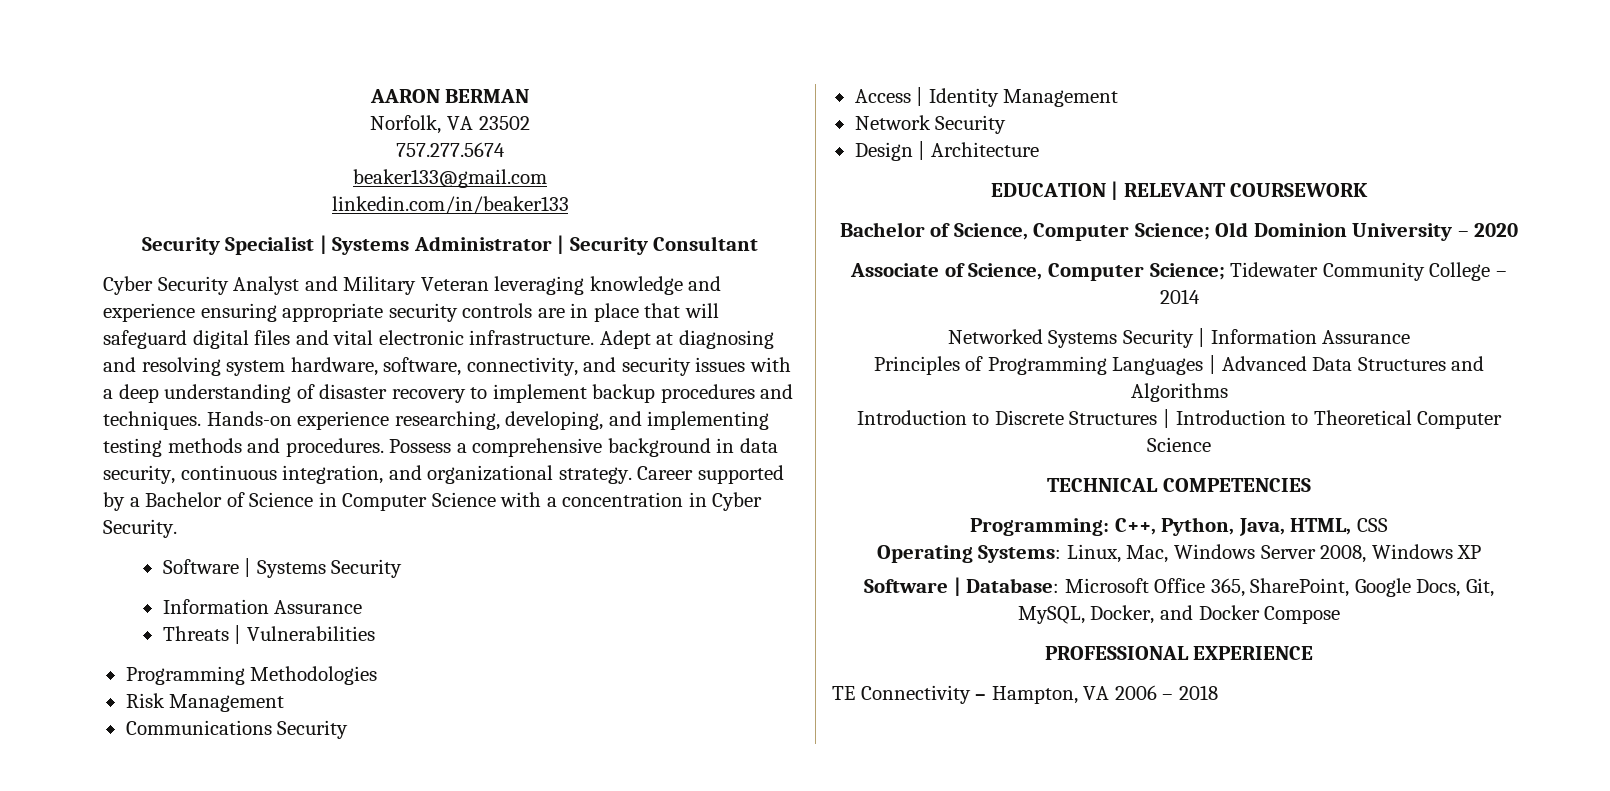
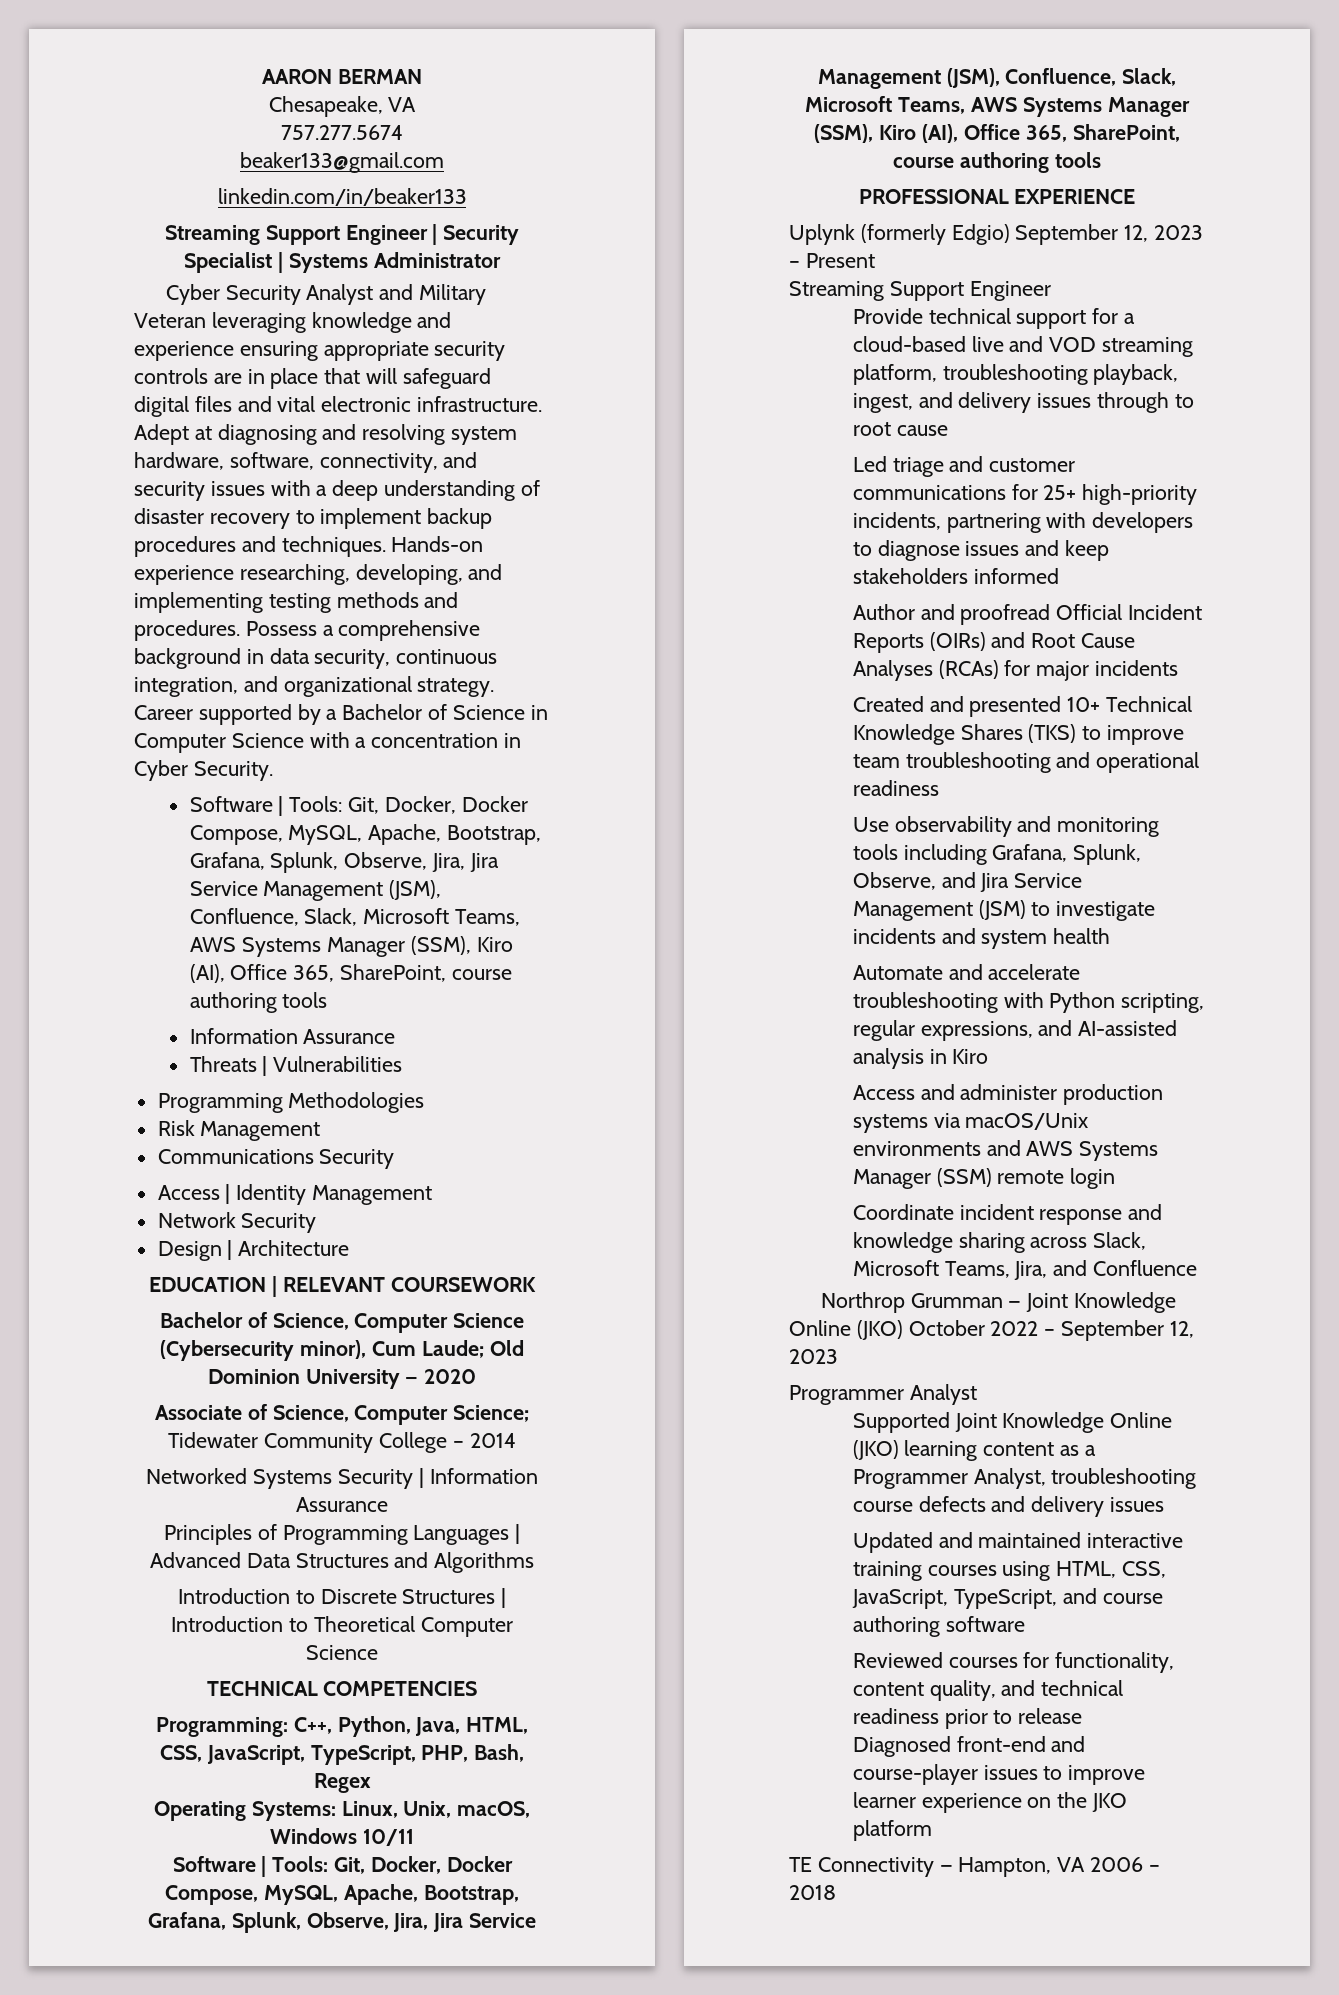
- Norfolk, VA 23502
+ Chesapeake, VA
- Security Specialist | Systems Administrator | Security Consultant
+ Streaming Support Engineer | Security Specialist | Systems Administrator
  Career supported by a Bachelor of Science in Computer Science with a concentration in Cyber Security.
- Software | Systems Security
+ Software | Tools: Git, Docker, Docker Compose, MySQL, Apache, Bootstrap, Grafana, Splunk, Observe, Jira, Jira Service Management (JSM), Confluence, Slack, Microsoft Teams, AWS Systems Manager (SSM), Kiro (AI), Office 365, SharePoint, course authoring tools
- Bachelor of Science, Computer Science; Old Dominion University – 2020
+ Bachelor of Science, Computer Science (Cybersecurity minor), Cum Laude; Old Dominion University — 2020
- Programming: C++, Python, Java, HTML, CSS
- Operating Systems: Linux, Mac, Windows Server 2008, Windows XP
- Software | Database: Microsoft Office 365, SharePoint, Google Docs, Git, MySQL, Docker, and Docker Compose
+ Programming: C++, Python, Java, HTML, CSS, JavaScript, TypeScript, PHP, Bash, Regex
+ Operating Systems: Linux, Unix, macOS, Windows 10/11
+ Software | Tools: Git, Docker, Docker Compose, MySQL, Apache, Bootstrap, Grafana, Splunk, Observe, Jira, Jira Service Management (JSM), Confluence, Slack, Microsoft Teams, AWS Systems Manager (SSM), Kiro (AI), Office 365, SharePoint, course authoring tools
  PROFESSIONAL EXPERIENCE
+ Uplynk (formerly Edgio) September 12, 2023 – Present
+ Streaming Support Engineer
+ Provide technical support for a cloud-based live and VOD streaming platform, troubleshooting playback, ingest, and delivery issues through to root cause
+ Led triage and customer communications for 25+ high-priority incidents, partnering with developers to diagnose issues and keep stakeholders informed
+ Author and proofread Official Incident Reports (OIRs) and Root Cause Analyses (RCAs) for major incidents
+ Created and presented 10+ Technical Knowledge Shares (TKS) to improve team troubleshooting and operational readiness
+ Use observability and monitoring tools including Grafana, Splunk, Observe, and Jira Service Management (JSM) to investigate incidents and system health
+ Automate and accelerate troubleshooting with Python scripting, regular expressions, and AI-assisted analysis in Kiro
+ Access and administer production systems via macOS/Unix environments and AWS Systems Manager (SSM) remote login
+ Coordinate incident response and knowledge sharing across Slack, Microsoft Teams, Jira, and Confluence
+ Northrop Grumman — Joint Knowledge Online (JKO) October 2022 – September 12, 2023
+ Programmer Analyst
+ Supported Joint Knowledge Online (JKO) learning content as a Programmer Analyst, troubleshooting course defects and delivery issues
+ Updated and maintained interactive training courses using HTML, CSS, JavaScript, TypeScript, and course authoring software
+ Reviewed courses for functionality, content quality, and technical readiness prior to release
+ Diagnosed front-end and course-player issues to improve learner experience on the JKO platform
- TE Connectivity – Hampton, VA 2006 – 2018
+ TE Connectivity — Hampton, VA 2006 – 2018

